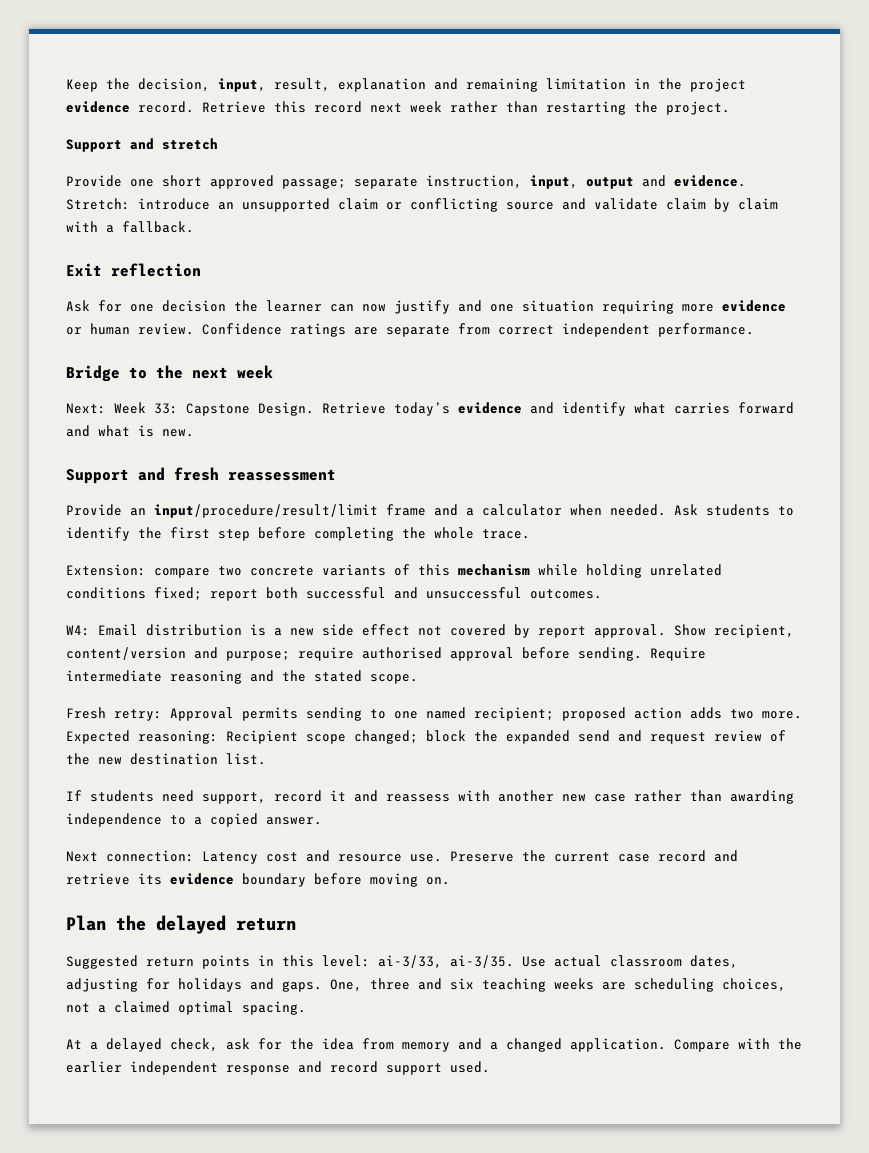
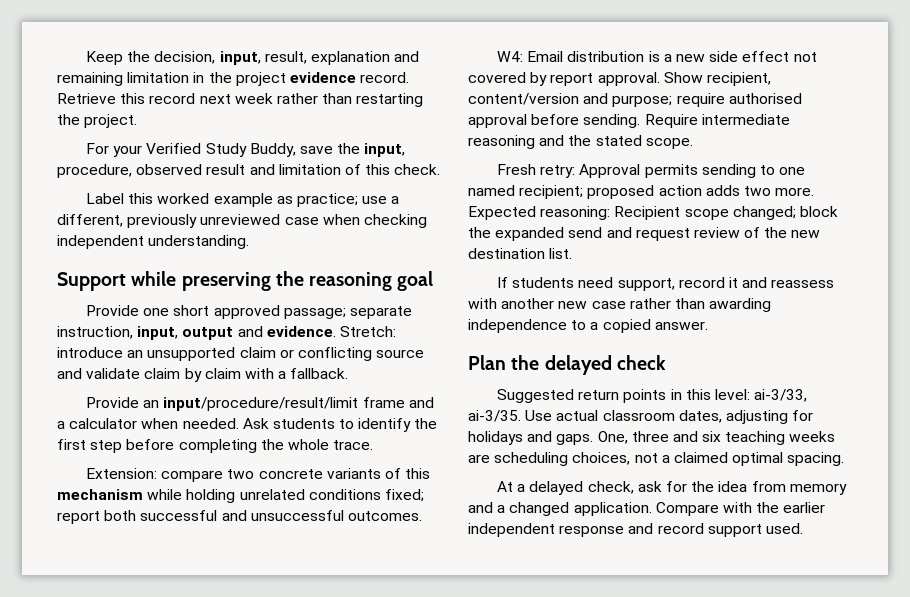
- Support and stretch
+ For your Verified Study Buddy, save the input, procedure, observed result and limitation of this check.
+ Label this worked example as practice; use a different, previously unreviewed case when checking independent understanding.
+ Support while preserving the reasoning goal
- Exit reflection
- Ask for one decision the learner can now justify and one situation requiring more evidence or human review. Confidence ratings are separate from correct independent performance.
- Bridge to the next week
- Next: Week 33: Capstone Design. Retrieve today’s evidence and identify what carries forward and what is new.
- Support and fresh reassessment
- Next connection: Latency cost and resource use. Preserve the current case record and retrieve its evidence boundary before moving on.
- Plan the delayed return
+ Plan the delayed check

